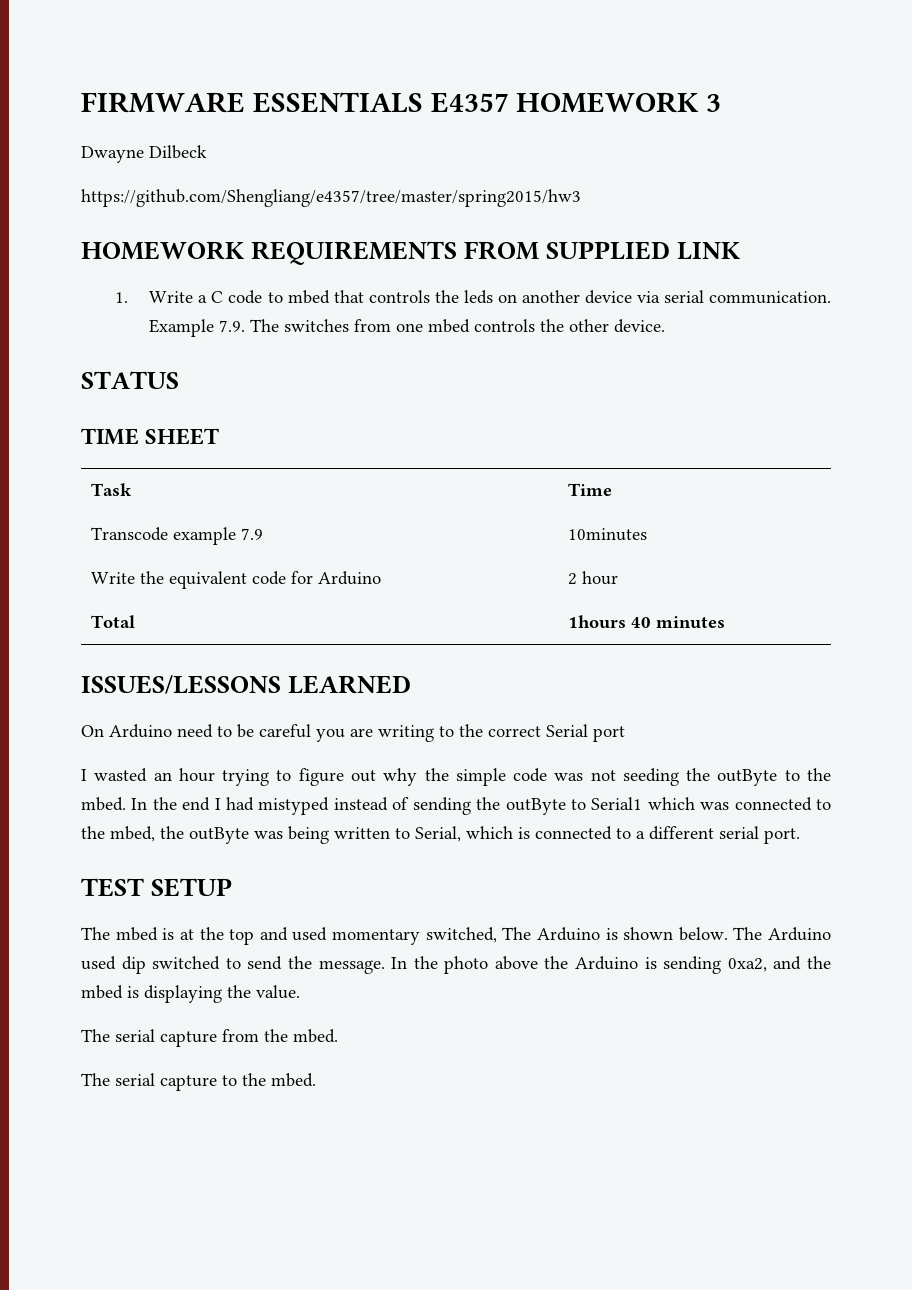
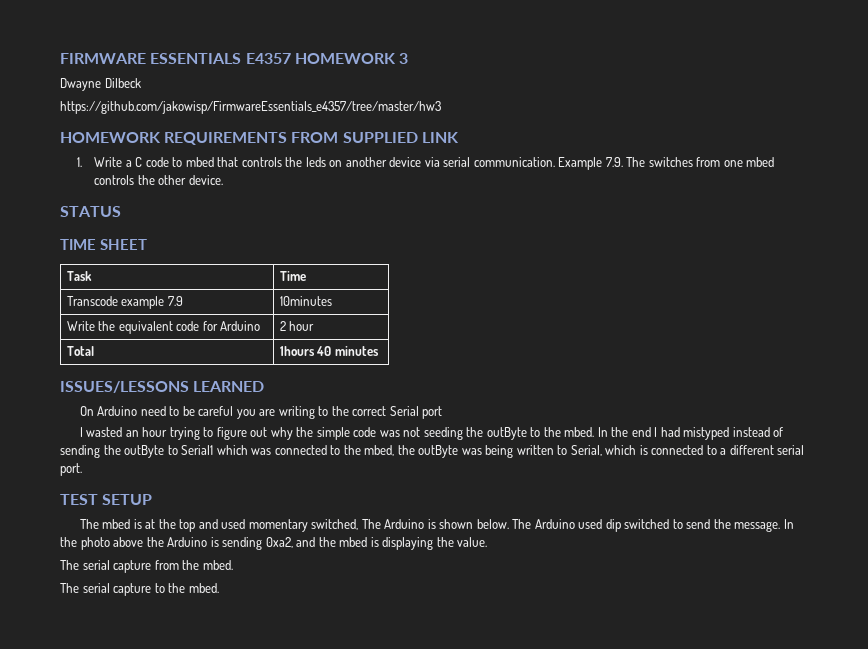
- https://github.com/Shengliang/e4357/tree/master/spring2015/hw3
+ https://github.com/jakowisp/FirmwareEssentials_e4357/tree/master/hw3

